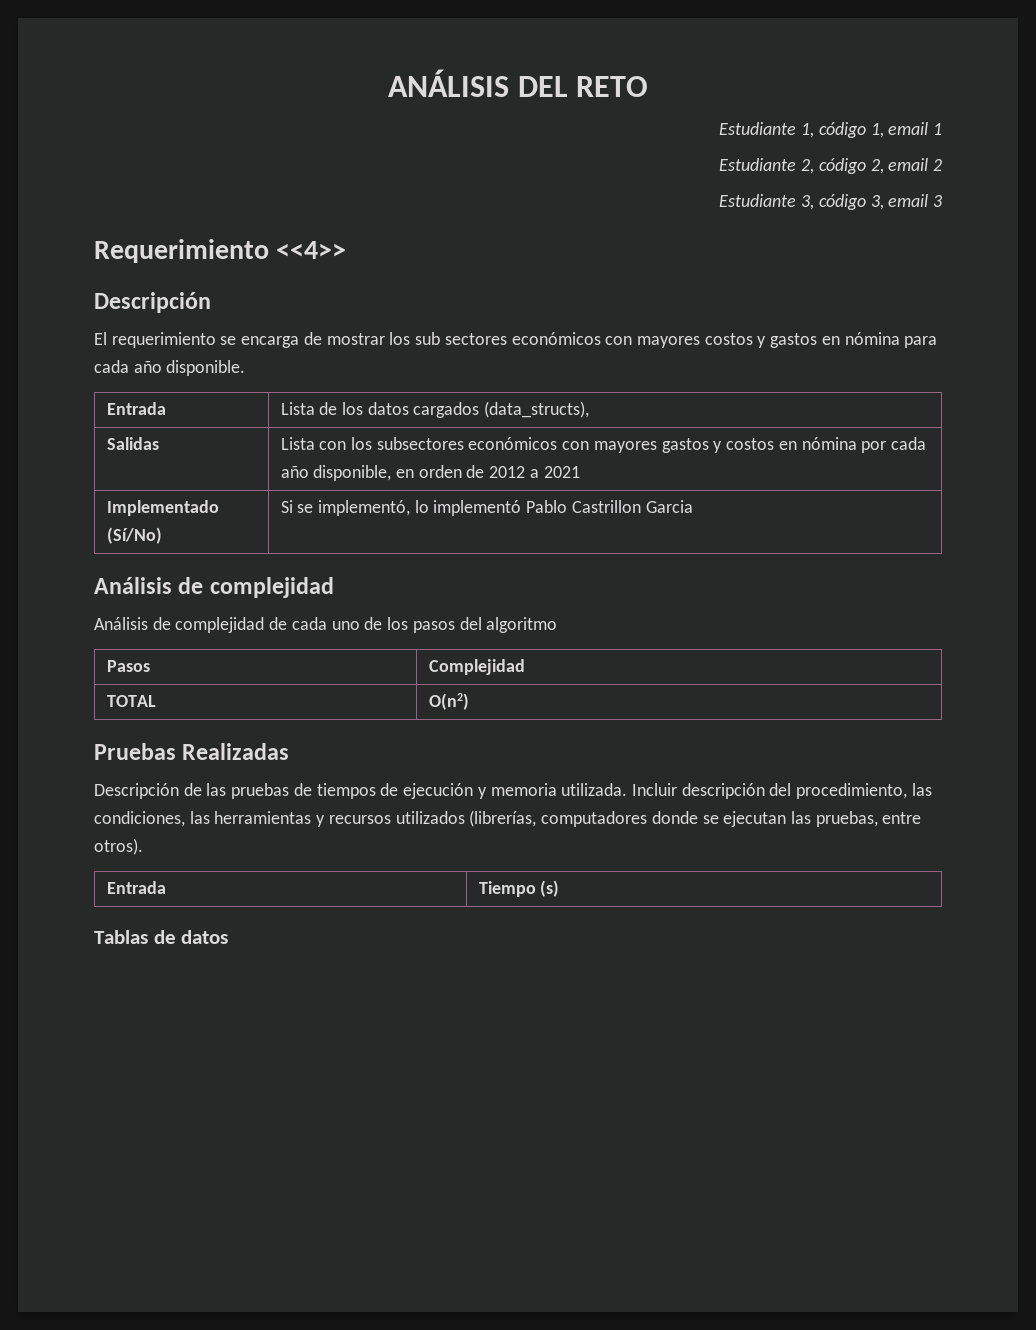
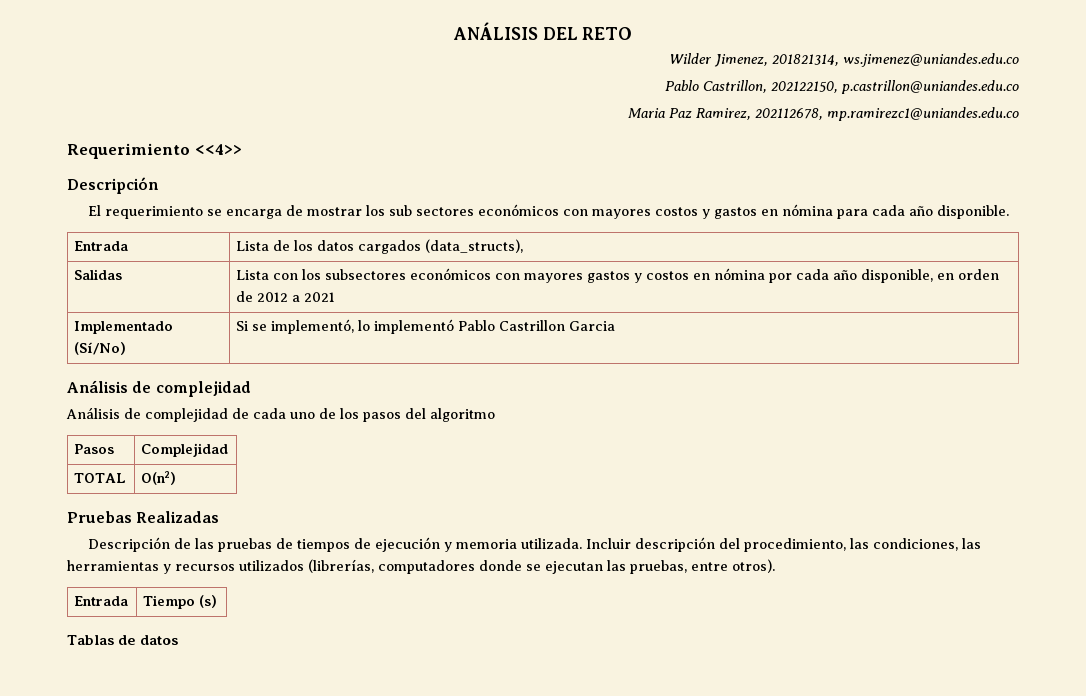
- Estudiante 1, código 1, email 1
- Estudiante 2, código 2, email 2
- Estudiante 3, código 3, email 3
+ Wilder Jimenez, 201821314, ws.jimenez@uniandes.edu.co
+ Pablo Castrillon, 202122150, p.castrillon@uniandes.edu.co
+ Maria Paz Ramirez, 202112678, mp.ramirezc1@uniandes.edu.co

